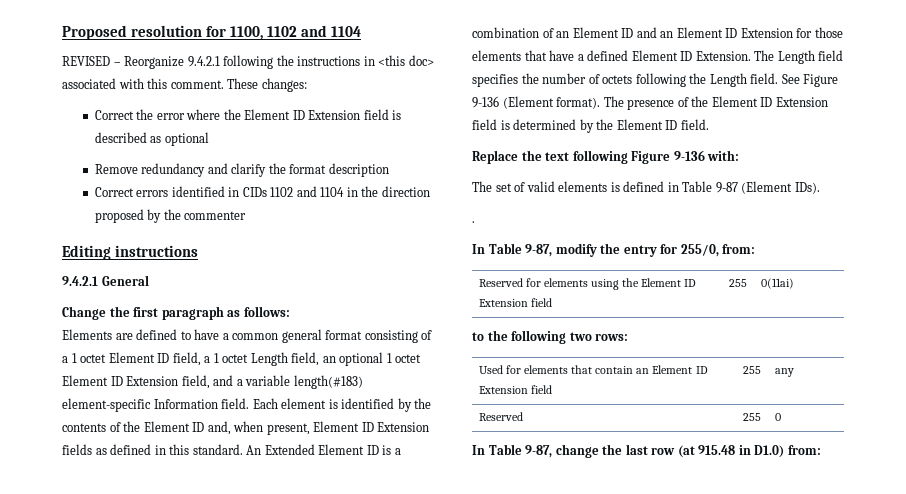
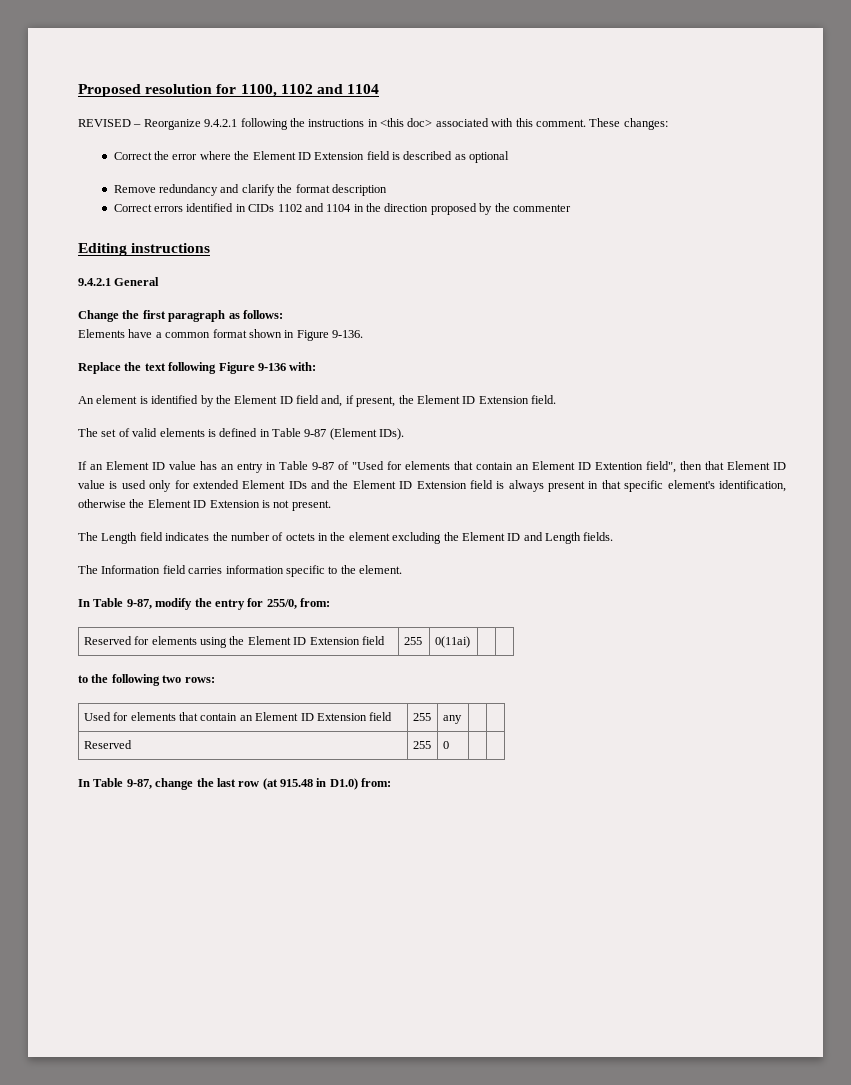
- Elements are defined to have a common general format consisting of a 1 octet Element ID field, a 1 octet Length field, an optional 1 octet Element ID Extension field, and a variable length(#183) element-specific Information field. Each element is identified by the contents of the Element ID and, when present, Element ID Extension fields as defined in this standard. An Extended Element ID is a combination of an Element ID and an Element ID Extension for those elements that have a defined Element ID Extension. The Length field specifies the number of octets following the Length field. See Figure 9-136 (Element format). The presence of the Element ID Extension field is determined by the Element ID field.
+ Elements have a common format shown in Figure 9-136.
+ An element is identified by the Element ID field and, if present, the Element ID Extension field.
- .
+ If an Element ID value has an entry in Table 9-87 of "Used for elements that contain an Element ID Extention field", then that Element ID value is used only for extended Element IDs and the Element ID Extension field is always present in that specific element's identification, otherwise the Element ID Extension is not present.
+ The Length field indicates the number of octets in the element excluding the Element ID and Length fields.
+ The Information field carries information specific to the element.

